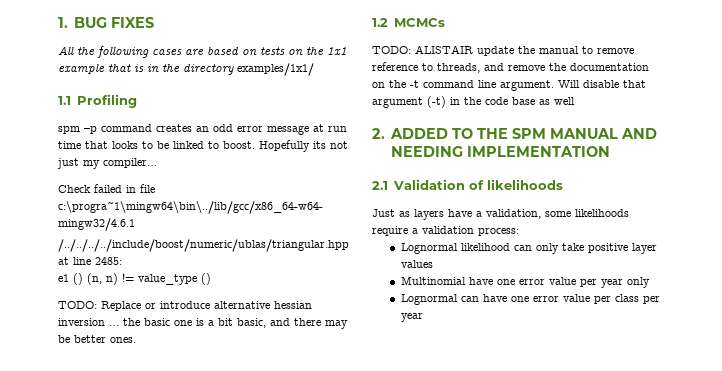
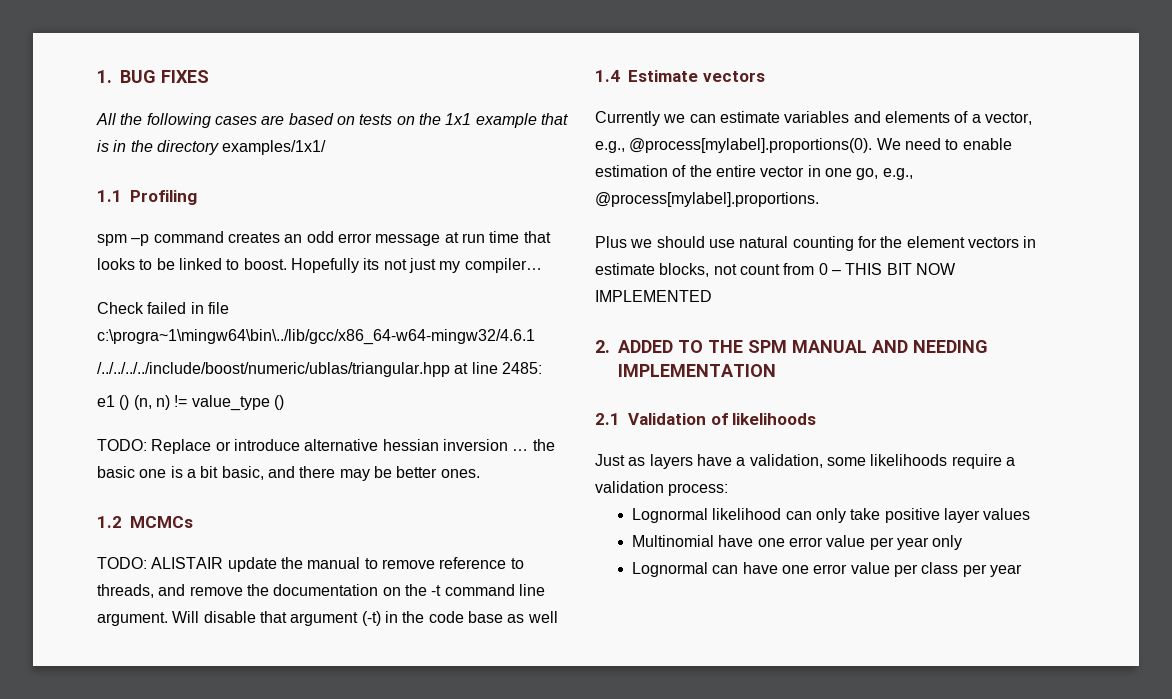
+ 1.4 Estimate vectors
+ Currently we can estimate variables and elements of a vector, e.g., @process[mylabel].proportions(0). We need to enable estimation of the entire vector in one go, e.g., @process[mylabel].proportions.
+ Plus we should use natural counting for the element vectors in estimate blocks, not count from 0 – THIS BIT NOW IMPLEMENTED

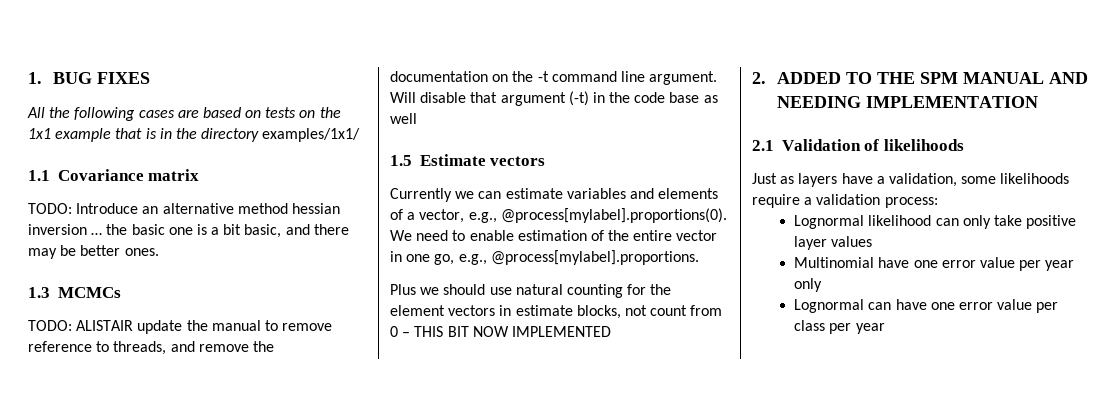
- 1.1 Profiling
- spm –p command creates an odd error message at run time that looks to be linked to boost. Hopefully its not just my compiler…
- Check failed in file c:\progra~1\mingw64\bin\../lib/gcc/x86_64-w64-mingw32/4.6.1
- /../../../../include/boost/numeric/ublas/triangular.hpp at line 2485:
- e1 () (n, n) != value_type ()
- TODO: Replace or introduce alternative hessian inversion … the basic one is a bit basic, and there may be better ones.
+ 1.1 Covariance matrix
+ TODO: Introduce an alternative method hessian inversion … the basic one is a bit basic, and there may be better ones.
- 1.2 MCMCs
+ 1.3 MCMCs
- 1.4 Estimate vectors
+ 1.5 Estimate vectors

